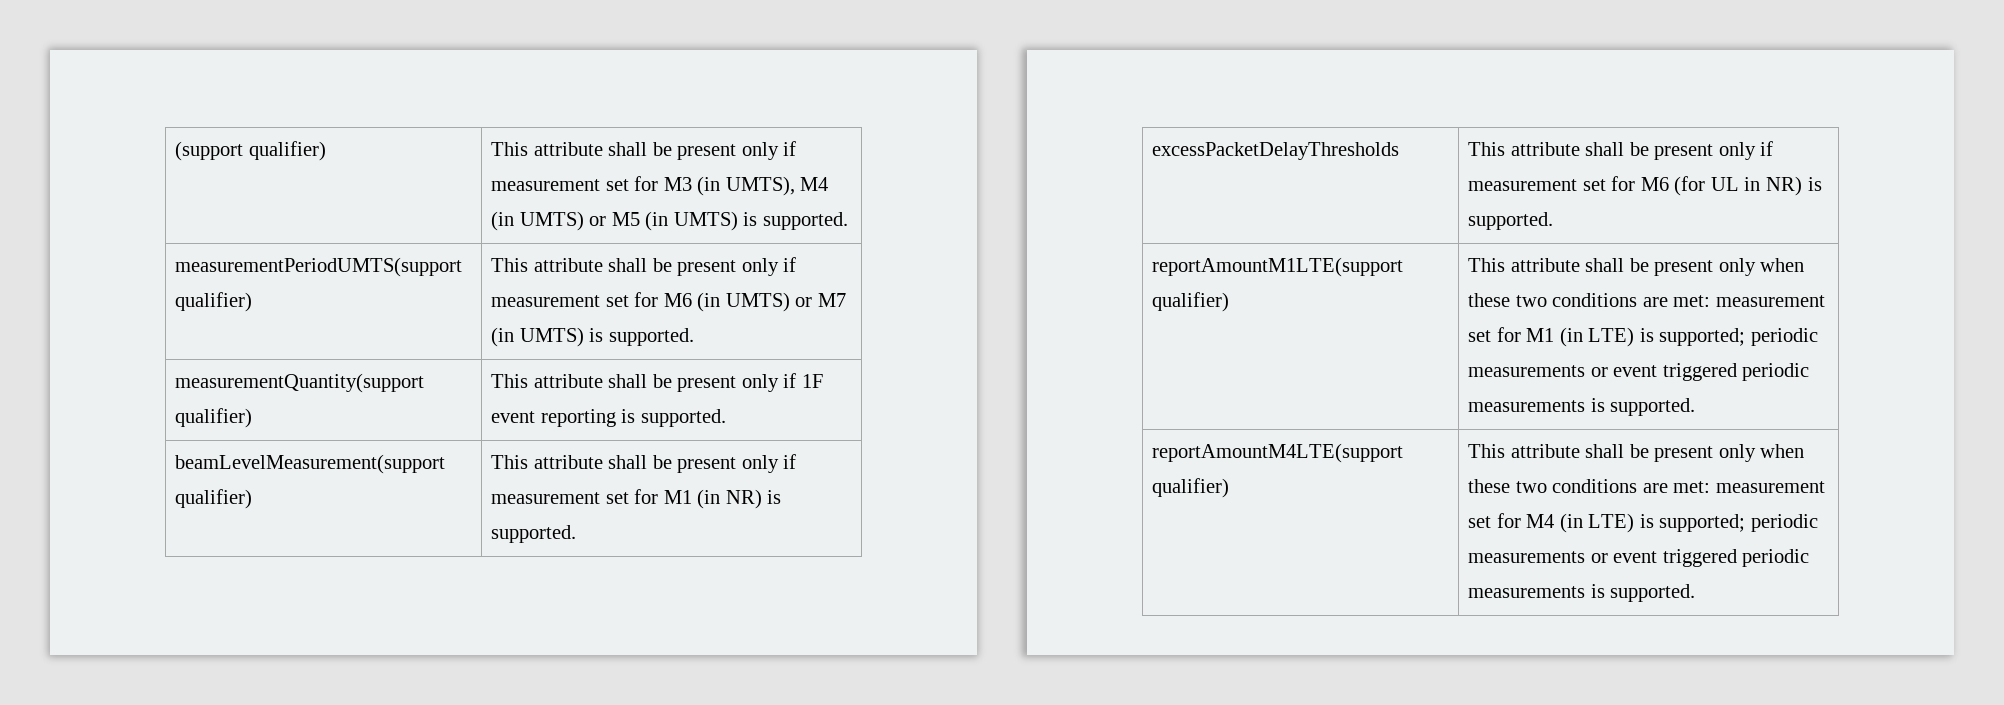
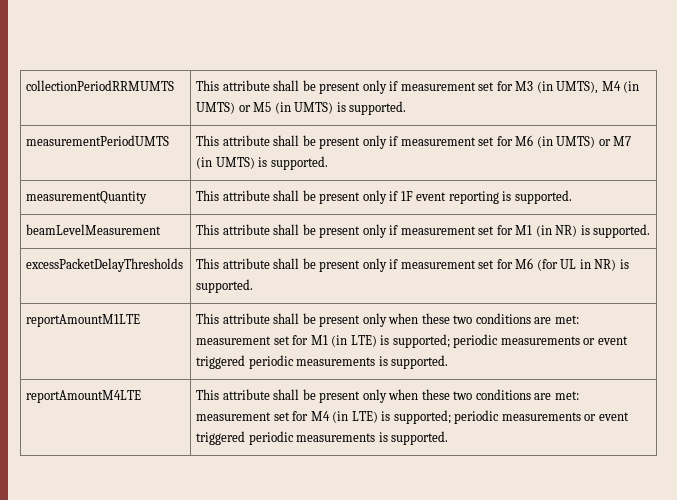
- (support qualifier) | This attribute shall be present only if measurement set for M3 (in UMTS), M4 (in UMTS) or M5 (in UMTS) is supported.
+ collectionPeriodRRMUMTS | This attribute shall be present only if measurement set for M3 (in UMTS), M4 (in UMTS) or M5 (in UMTS) is supported.
- measurementPeriodUMTS(support qualifier) | This attribute shall be present only if measurement set for M6 (in UMTS) or M7 (in UMTS) is supported.
+ measurementPeriodUMTS | This attribute shall be present only if measurement set for M6 (in UMTS) or M7 (in UMTS) is supported.
- measurementQuantity(support qualifier) | This attribute shall be present only if 1F event reporting is supported.
+ measurementQuantity | This attribute shall be present only if 1F event reporting is supported.
- beamLevelMeasurement(support qualifier) | This attribute shall be present only if measurement set for M1 (in NR) is supported.
+ beamLevelMeasurement | This attribute shall be present only if measurement set for M1 (in NR) is supported.
- reportAmountM1LTE(support qualifier) | This attribute shall be present only when these two conditions are met: measurement set for M1 (in LTE) is supported; periodic measurements or event triggered periodic measurements is supported.
+ reportAmountM1LTE | This attribute shall be present only when these two conditions are met: measurement set for M1 (in LTE) is supported; periodic measurements or event triggered periodic measurements is supported.
- reportAmountM4LTE(support qualifier) | This attribute shall be present only when these two conditions are met: measurement set for M4 (in LTE) is supported; periodic measurements or event triggered periodic measurements is supported.
+ reportAmountM4LTE | This attribute shall be present only when these two conditions are met: measurement set for M4 (in LTE) is supported; periodic measurements or event triggered periodic measurements is supported.

